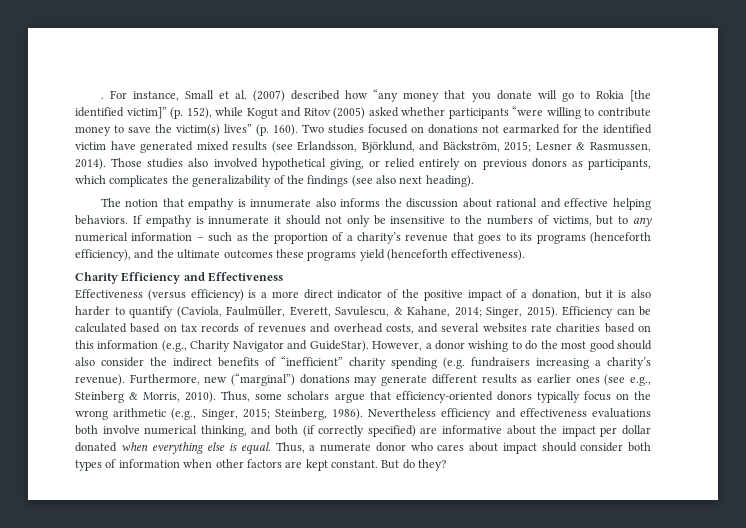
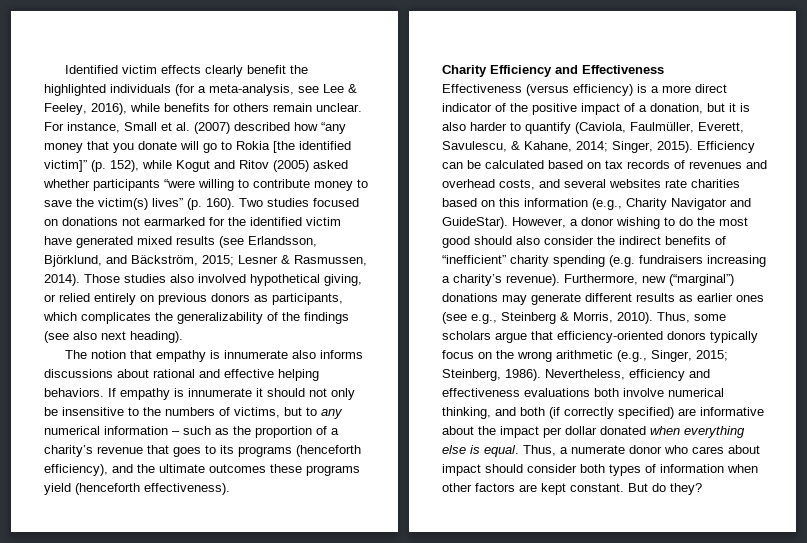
- .
+ Identified victim effects clearly benefit the highlighted individuals (for a meta-analysis, see Lee & Feeley, 2016), while benefits for others remain unclear.
- The notion that empathy is innumerate also informs the discussion about rational and effective helping behaviors.
+ The notion that empathy is innumerate also informs discussions about rational and effective helping behaviors.
- Nevertheless efficiency and effectiveness evaluations both involve numerical thinking, and both (if correctly specified) are informative about the impact per dollar donated when everything else is equal.
+ Nevertheless, efficiency and effectiveness evaluations both involve numerical thinking, and both (if correctly specified) are informative about the impact per dollar donated when everything else is equal.

